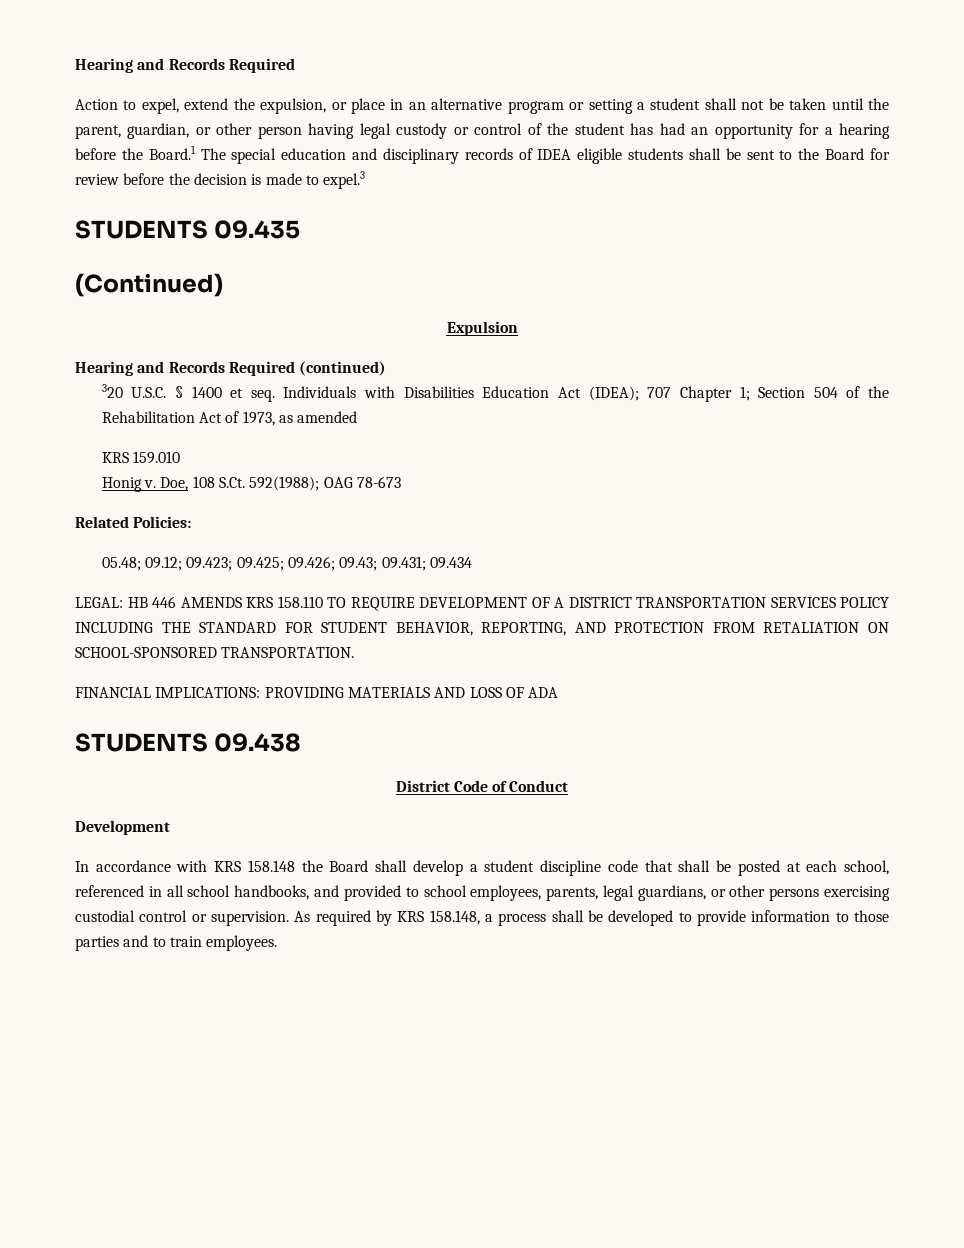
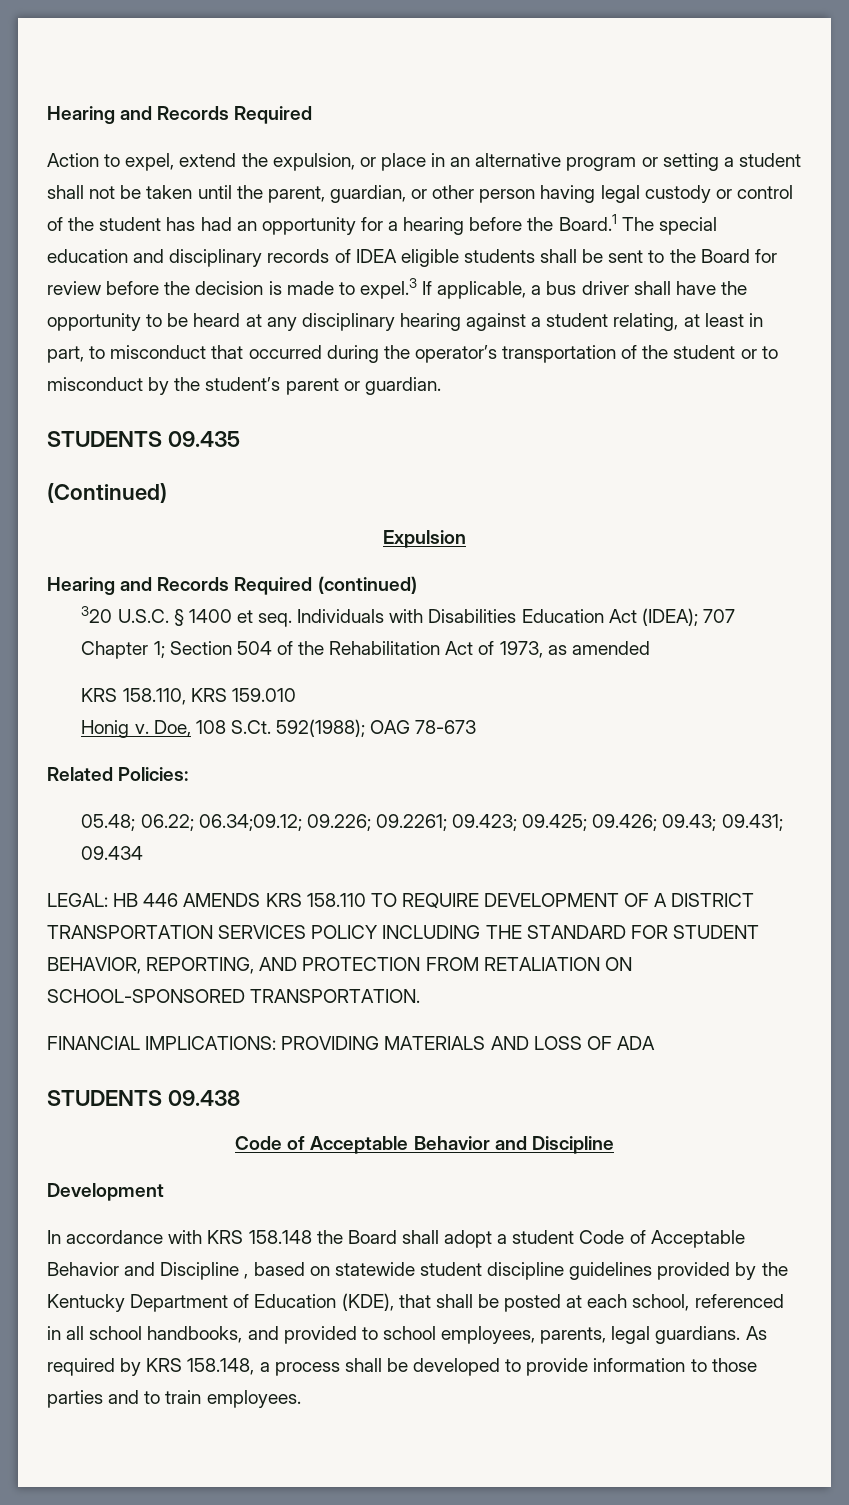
- Action to expel, extend the expulsion, or place in an alternative program or setting a student shall not be taken until the parent, guardian, or other person having legal custody or control of the student has had an opportunity for a hearing before the Board.1 The special education and disciplinary records of IDEA eligible students shall be sent to the Board for review before the decision is made to expel.3
+ Action to expel, extend the expulsion, or place in an alternative program or setting a student shall not be taken until the parent, guardian, or other person having legal custody or control of the student has had an opportunity for a hearing before the Board.1 The special education and disciplinary records of IDEA eligible students shall be sent to the Board for review before the decision is made to expel.3 If applicable, a bus driver shall have the opportunity to be heard at any disciplinary hearing against a student relating, at least in part, to misconduct that occurred during the operator’s transportation of the student or to misconduct by the student’s parent or guardian.
- KRS 159.010
+ KRS 158.110, KRS 159.010
- 05.48; 09.12; 09.423; 09.425; 09.426; 09.43; 09.431; 09.434
+ 05.48; 06.22; 06.34;09.12; 09.226; 09.2261; 09.423; 09.425; 09.426; 09.43; 09.431; 09.434
  STUDENTS 09.438
- District Code of Conduct
+ Code of Acceptable Behavior and Discipline
- In accordance with KRS 158.148 the Board shall develop a student discipline code that shall be posted at each school, referenced in all school handbooks, and provided to school employees, parents, legal guardians, or other persons exercising custodial control or supervision.
+ In accordance with KRS 158.148 the Board shall adopt a student Code of Acceptable Behavior and Discipline , based on statewide student discipline guidelines provided by the Kentucky Department of Education (KDE), that shall be posted at each school, referenced in all school handbooks, and provided to school employees, parents, legal guardians.

